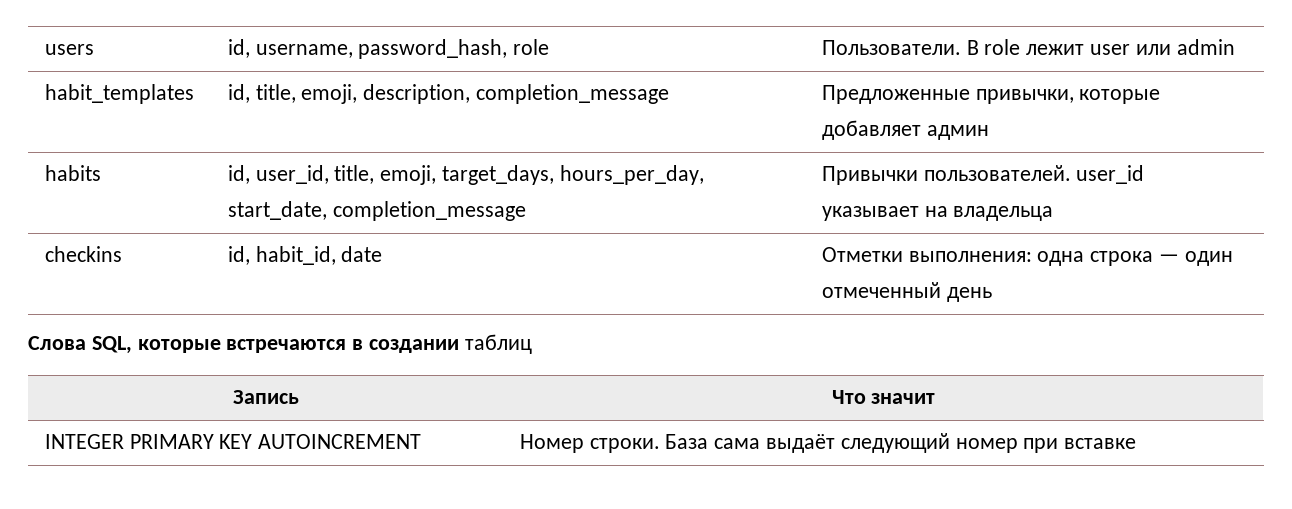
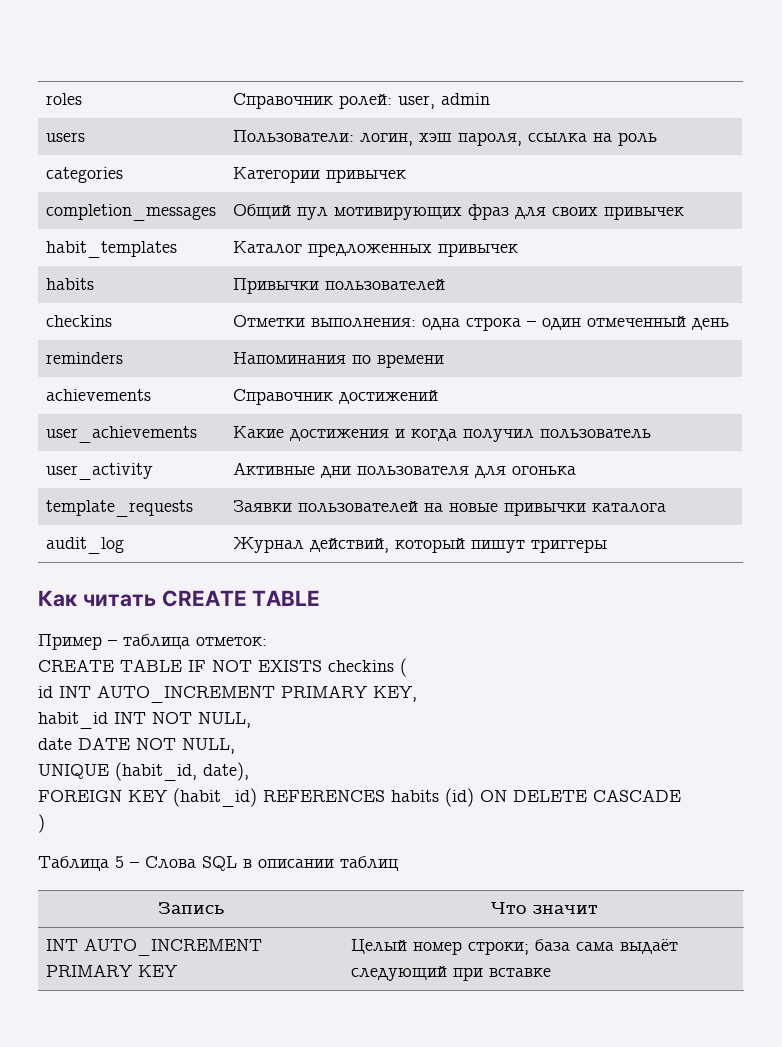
- users | id, username, password_hash, role | Пользователи. В role лежит user или admin
- habit_templates | id, title, emoji, description, completion_message | Предложенные привычки, которые добавляет админ
- habits | id, user_id, title, emoji, target_days, hours_per_day, start_date, completion_message | Привычки пользователей. user_id указывает на владельца
- checkins | id, habit_id, date | Отметки выполнения: одна строка — один отмеченный день
+ roles | Справочник ролей: user, admin
+ users | Пользователи: логин, хэш пароля, ссылка на роль
+ categories | Категории привычек
+ completion_messages | Общий пул мотивирующих фраз для своих привычек
+ habit_templates | Каталог предложенных привычек
+ habits | Привычки пользователей
+ checkins | Отметки выполнения: одна строка – один отмеченный день
- Слова SQL, которые встречаются в создании таблиц
+ reminders | Напоминания по времени
+ achievements | Справочник достижений
+ user_achievements | Какие достижения и когда получил пользователь
+ user_activity | Активные дни пользователя для огонька
+ template_requests | Заявки пользователей на новые привычки каталога
+ audit_log | Журнал действий, который пишут триггеры
+ Как читать CREATE TABLE
+ Пример – таблица отметок:
+ CREATE TABLE IF NOT EXISTS checkins (
+ id INT AUTO_INCREMENT PRIMARY KEY,
+ habit_id INT NOT NULL,
+ date DATE NOT NULL,
+ UNIQUE (habit_id, date),
+ FOREIGN KEY (habit_id) REFERENCES habits (id) ON DELETE CASCADE
+ )
+ Таблица 5 – Слова SQL в описании таблиц
- INTEGER PRIMARY KEY AUTOINCREMENT | Номер строки. База сама выдаёт следующий номер при вставке
+ INT AUTO_INCREMENT PRIMARY KEY | Целый номер строки; база сама выдаёт следующий при вставке

